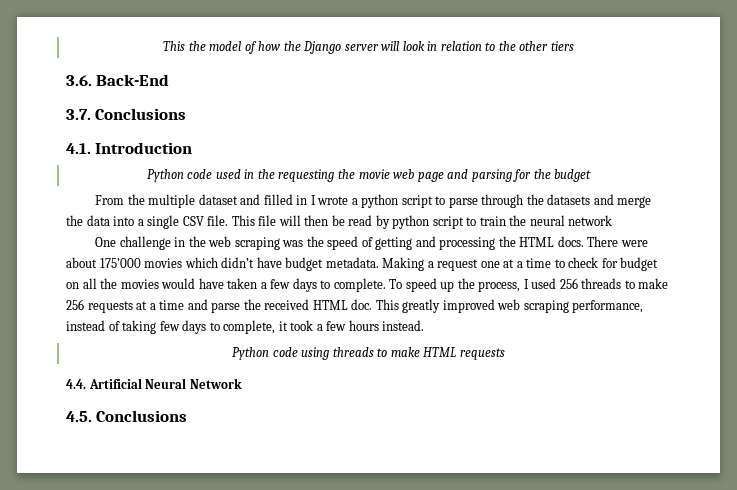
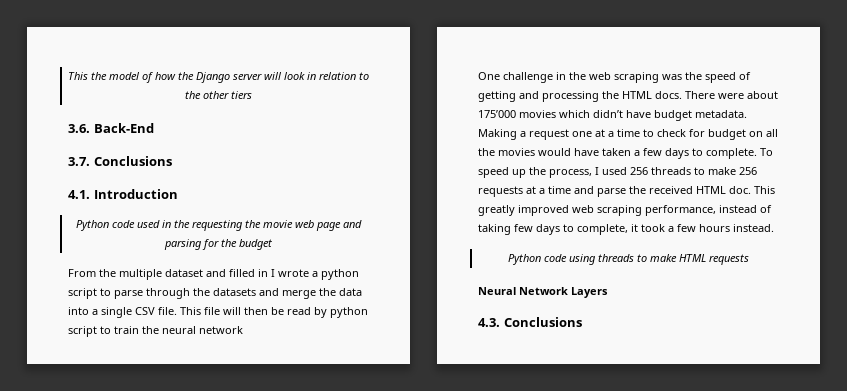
- 4.4. Artificial Neural Network
- 4.5. Conclusions
+ Neural Network Layers
+ 4.3. Conclusions

